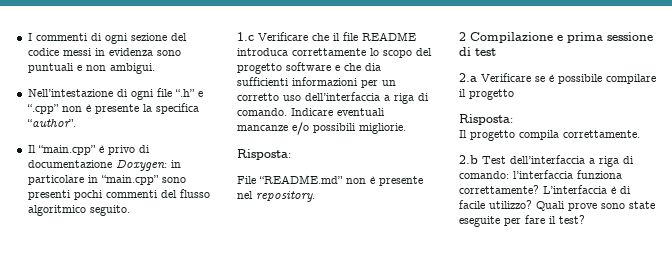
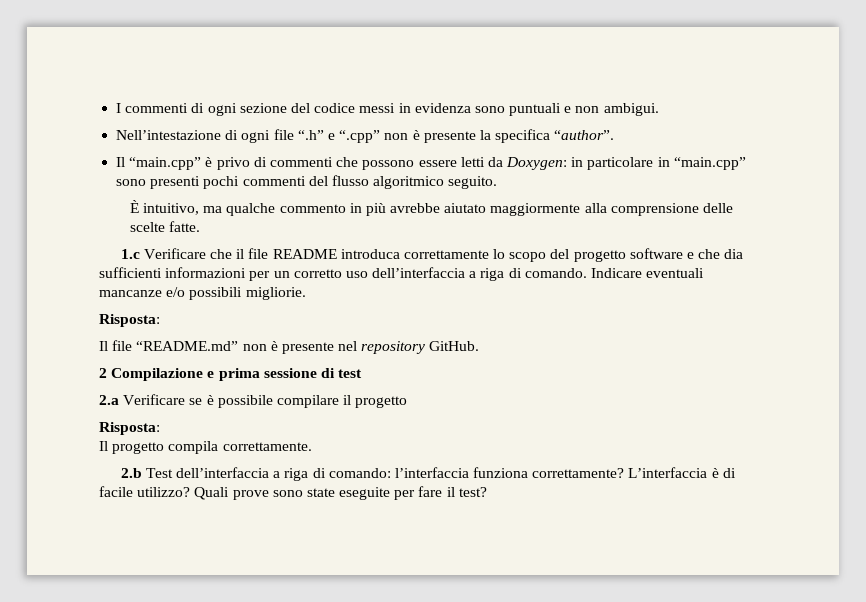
- Il “main.cpp” è privo di documentazione Doxygen: in particolare in “main.cpp” sono presenti pochi commenti del flusso algoritmico seguito.
+ Il “main.cpp” è privo di commenti che possono essere letti da Doxygen: in particolare in “main.cpp” sono presenti pochi commenti del flusso algoritmico seguito.
+ È intuitivo, ma qualche commento in più avrebbe aiutato maggiormente alla comprensione delle scelte fatte.
- File “README.md” non è presente nel repository.
+ Il file “README.md” non è presente nel repository GitHub.

